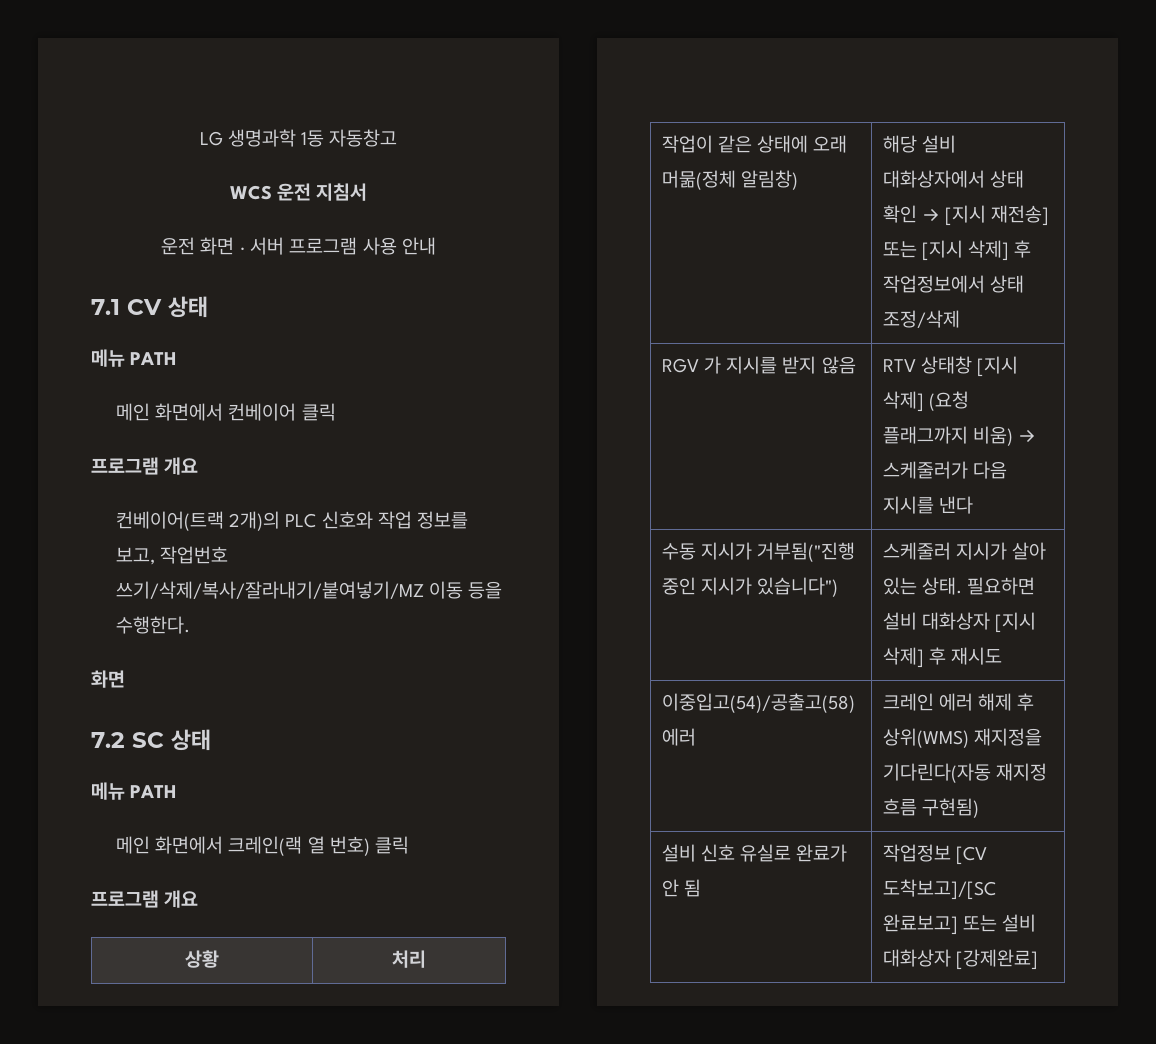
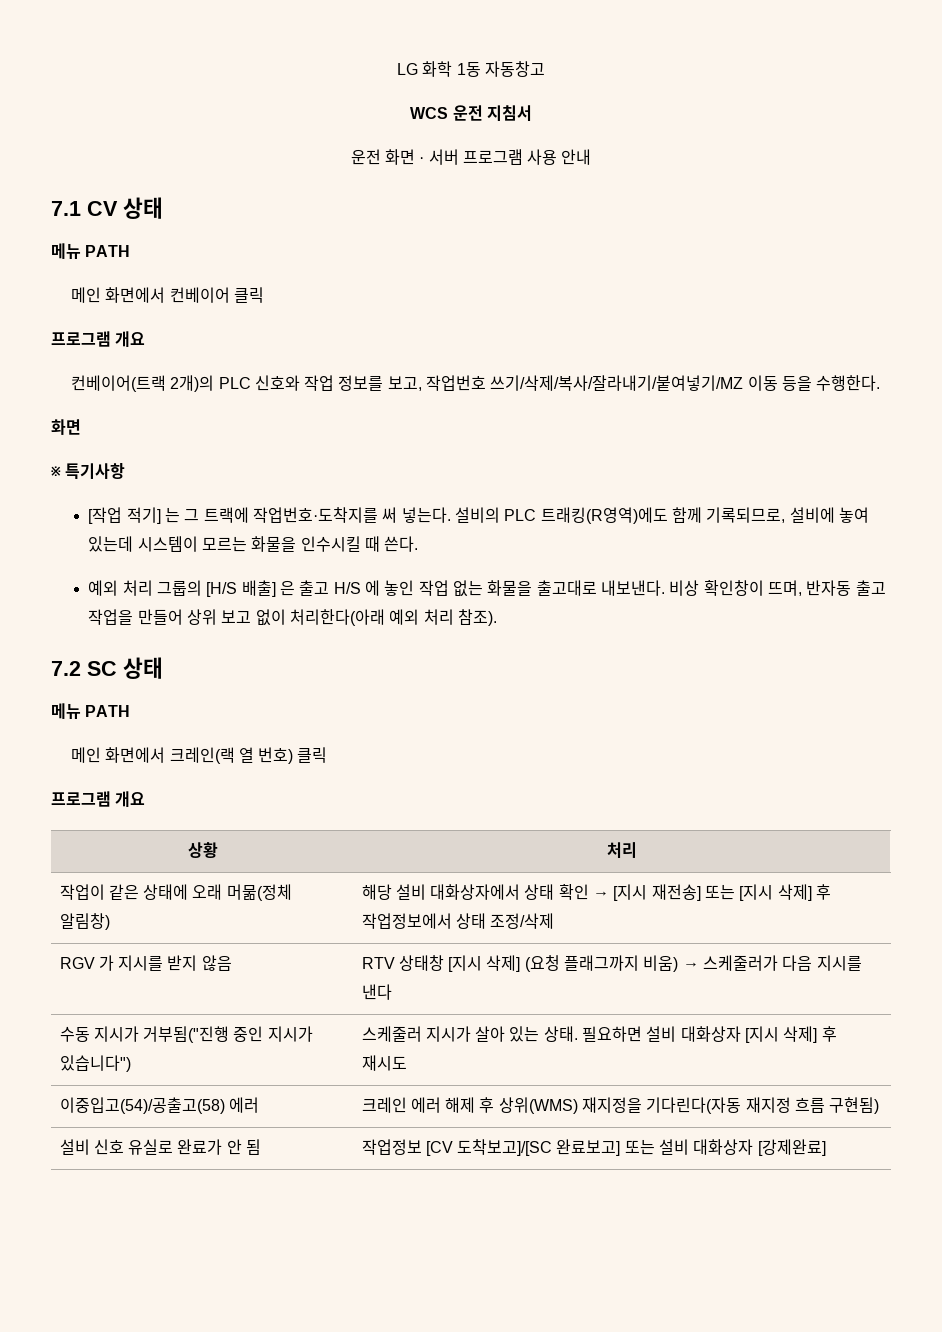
- LG 생명과학 1동 자동창고
+ LG 화학 1동 자동창고
+ ※ 특기사항
+ [작업 적기] 는 그 트랙에 작업번호·도착지를 써 넣는다. 설비의 PLC 트래킹(R영역)에도 함께 기록되므로, 설비에 놓여 있는데 시스템이 모르는 화물을 인수시킬 때 쓴다.
+ 예외 처리 그룹의 [H/S 배출] 은 출고 H/S 에 놓인 작업 없는 화물을 출고대로 내보낸다. 비상 확인창이 뜨며, 반자동 출고 작업을 만들어 상위 보고 없이 처리한다(아래 예외 처리 참조).

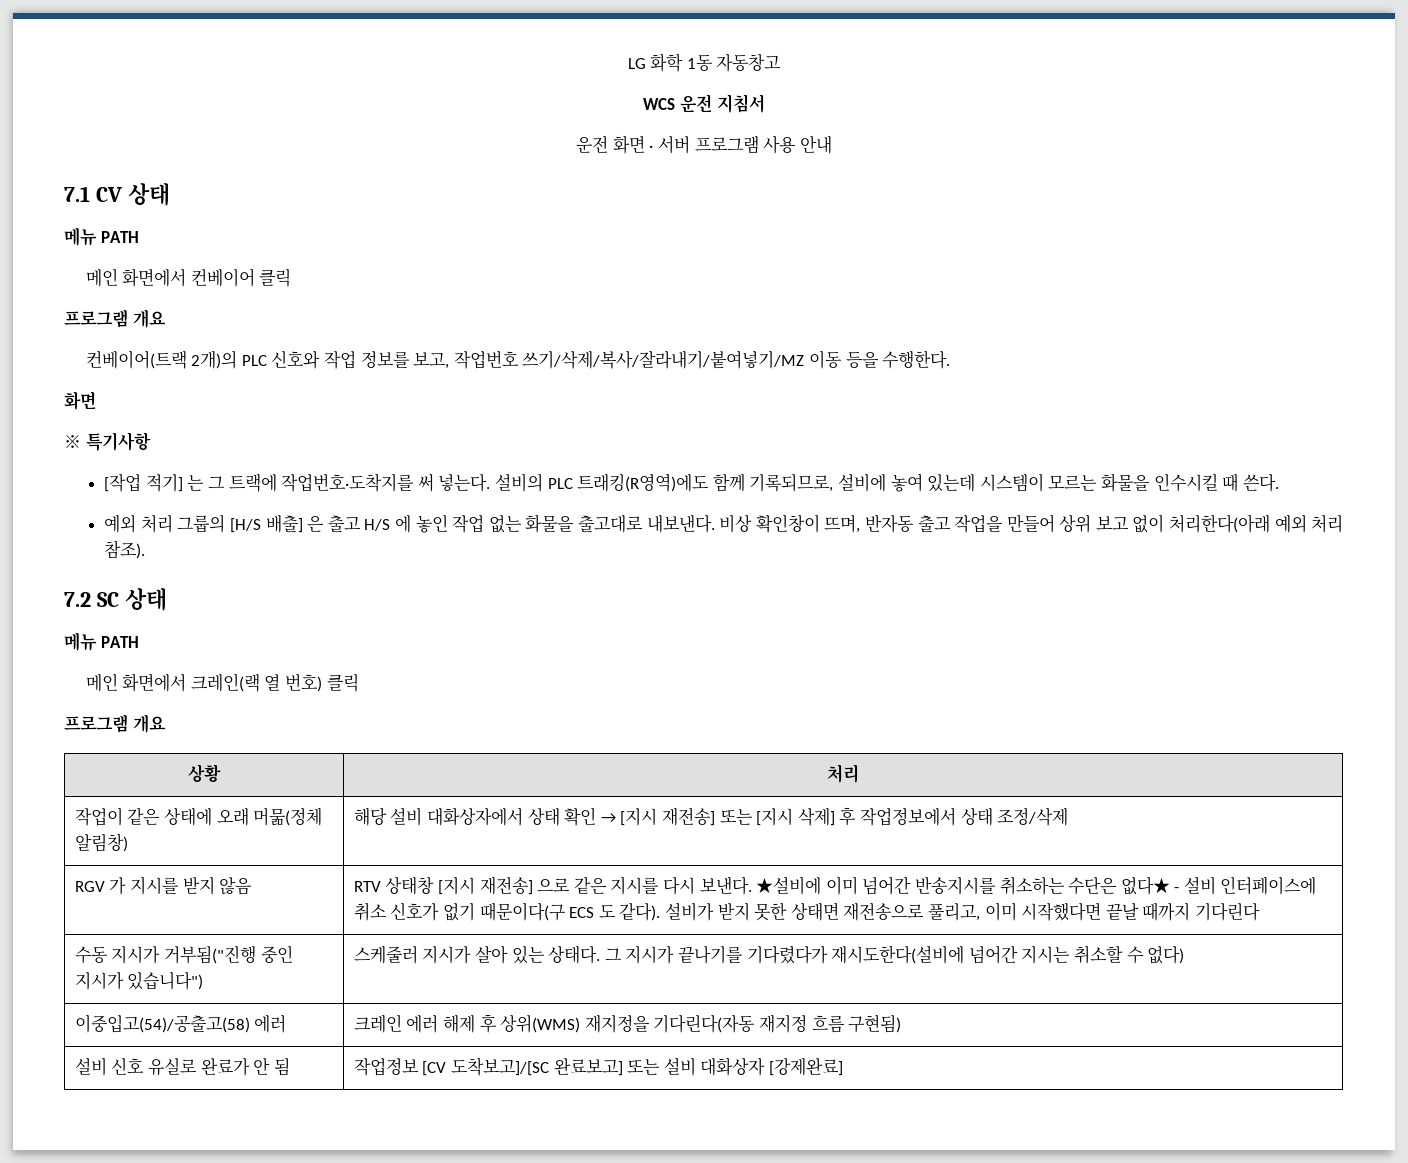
- RTV 상태창 [지시 삭제] (요청 플래그까지 비움) → 스케줄러가 다음 지시를 낸다
+ RTV 상태창 [지시 재전송] 으로 같은 지시를 다시 보낸다. ★설비에 이미 넘어간 반송지시를 취소하는 수단은 없다★ - 설비 인터페이스에 취소 신호가 없기 때문이다(구 ECS 도 같다). 설비가 받지 못한 상태면 재전송으로 풀리고, 이미 시작했다면 끝날 때까지 기다린다
- 수동 지시가 거부됨("진행 중인 지시가 있습니다") | 스케줄러 지시가 살아 있는 상태. 필요하면 설비 대화상자 [지시 삭제] 후 재시도
+ 수동 지시가 거부됨("진행 중인 지시가 있습니다") | 스케줄러 지시가 살아 있는 상태다. 그 지시가 끝나기를 기다렸다가 재시도한다(설비에 넘어간 지시는 취소할 수 없다)

